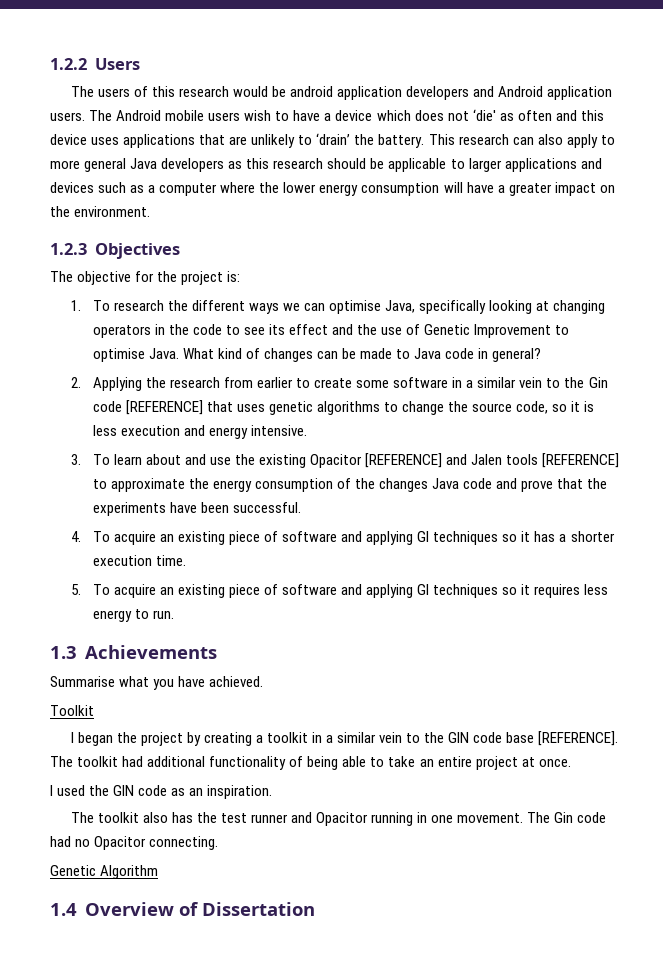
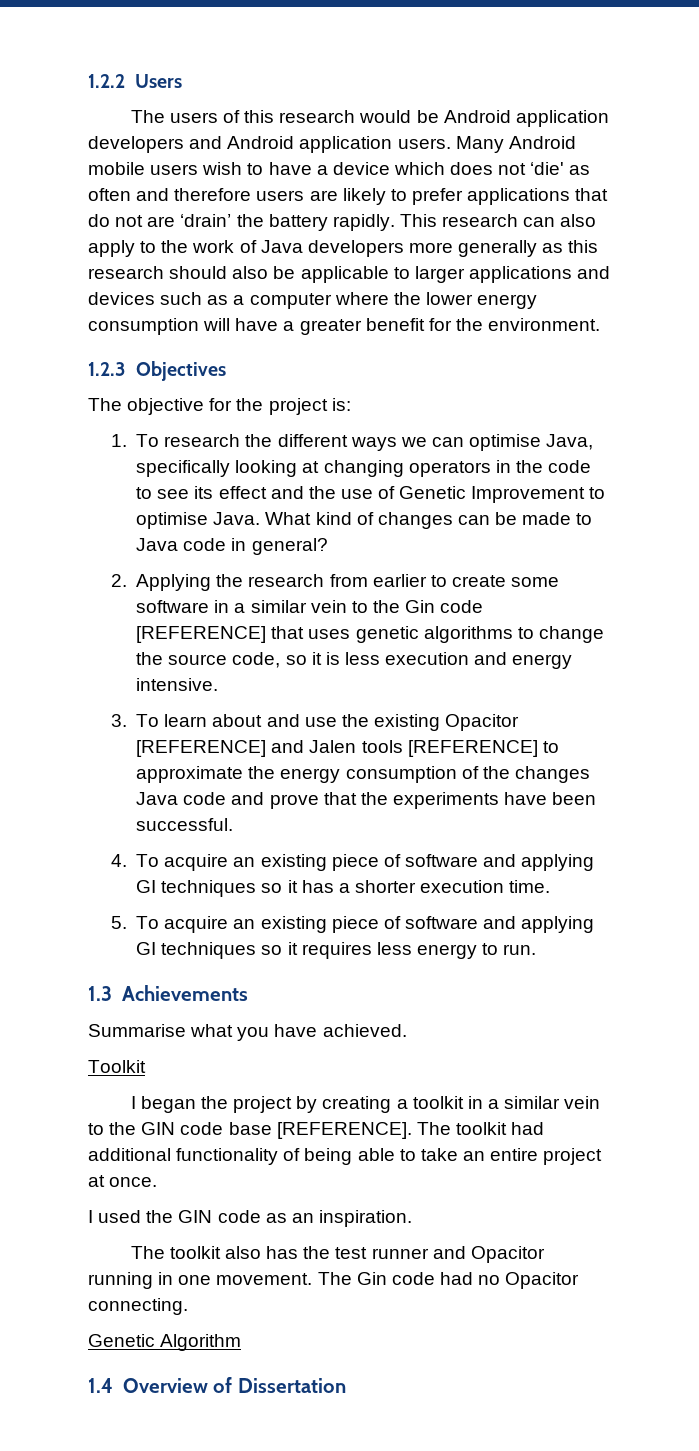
- The users of this research would be android application developers and Android application users.
+ The users of this research would be Android application developers and Android application users.
- The Android mobile users wish to have a device which does not ‘die' as often and this device uses applications that are unlikely to ‘drain’ the battery.
+ Many Android mobile users wish to have a device which does not ‘die' as often and therefore users are likely to prefer applications that do not are ‘drain’ the battery rapidly.
- This research can also apply to more general Java developers as this research should be applicable to larger applications and devices such as a computer where the lower energy consumption will have a greater impact on the environment.
+ This research can also apply to the work of Java developers more generally as this research should also be applicable to larger applications and devices such as a computer where the lower energy consumption will have a greater benefit for the environment.

